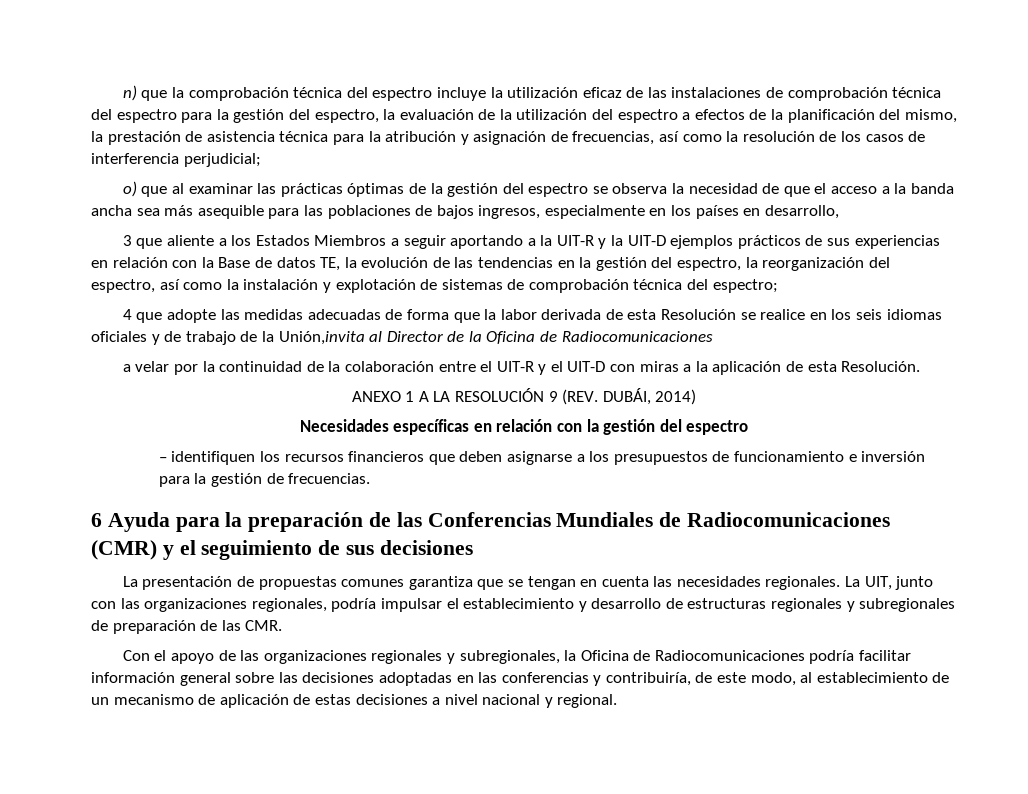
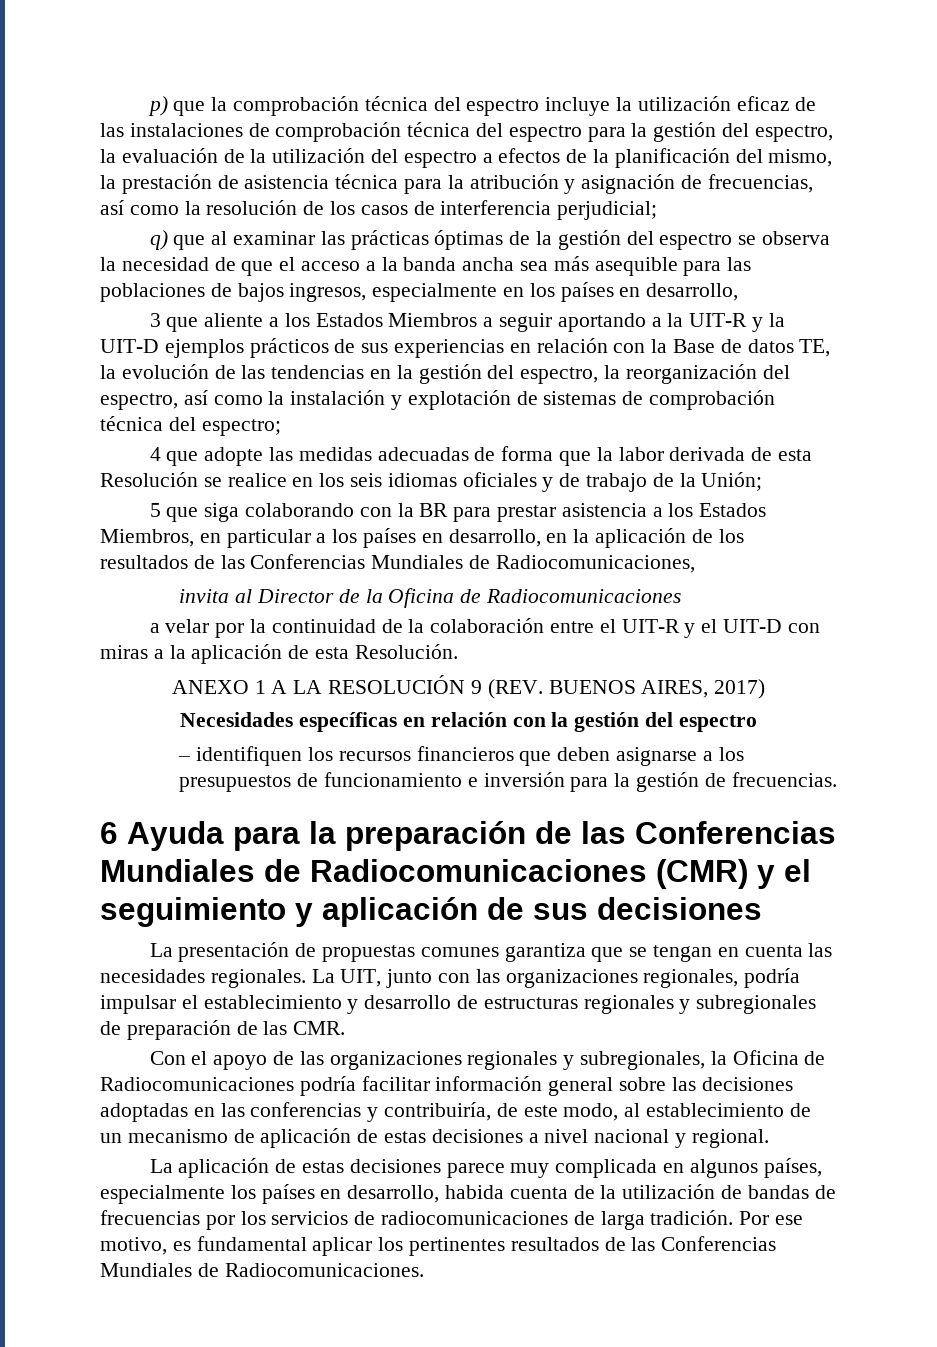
- n) que la comprobación técnica del espectro incluye la utilización eficaz de las instalaciones de comprobación técnica del espectro para la gestión del espectro, la evaluación de la utilización del espectro a efectos de la planificación del mismo, la prestación de asistencia técnica para la atribución y asignación de frecuencias, así como la resolución de los casos de interferencia perjudicial;
+ p) que la comprobación técnica del espectro incluye la utilización eficaz de las instalaciones de comprobación técnica del espectro para la gestión del espectro, la evaluación de la utilización del espectro a efectos de la planificación del mismo, la prestación de asistencia técnica para la atribución y asignación de frecuencias, así como la resolución de los casos de interferencia perjudicial;
- o) que al examinar las prácticas óptimas de la gestión del espectro se observa la necesidad de que el acceso a la banda ancha sea más asequible para las poblaciones de bajos ingresos, especialmente en los países en desarrollo,
+ q) que al examinar las prácticas óptimas de la gestión del espectro se observa la necesidad de que el acceso a la banda ancha sea más asequible para las poblaciones de bajos ingresos, especialmente en los países en desarrollo,
- 4 que adopte las medidas adecuadas de forma que la labor derivada de esta Resolución se realice en los seis idiomas oficiales y de trabajo de la Unión,invita al Director de la Oficina de Radiocomunicaciones
+ 4 que adopte las medidas adecuadas de forma que la labor derivada de esta Resolución se realice en los seis idiomas oficiales y de trabajo de la Unión;
+ 5 que siga colaborando con la BR para prestar asistencia a los Estados Miembros, en particular a los países en desarrollo, en la aplicación de los resultados de las Conferencias Mundiales de Radiocomunicaciones,
+ invita al Director de la Oficina de Radiocomunicaciones
- ANEXO 1 A LA RESOLUCIÓN 9 (REV. DUBÁI, 2014)
+ ANEXO 1 A LA RESOLUCIÓN 9 (REV. BUENOS AIRES, 2017)
- 6 Ayuda para la preparación de las Conferencias Mundiales de Radiocomunicaciones (CMR) y el seguimiento de sus decisiones
+ 6 Ayuda para la preparación de las Conferencias Mundiales de Radiocomunicaciones (CMR) y el seguimiento y aplicación de sus decisiones
+ La aplicación de estas decisiones parece muy complicada en algunos países, especialmente los países en desarrollo, habida cuenta de la utilización de bandas de frecuencias por los servicios de radiocomunicaciones de larga tradición. Por ese motivo, es fundamental aplicar los pertinentes resultados de las Conferencias Mundiales de Radiocomunicaciones.

